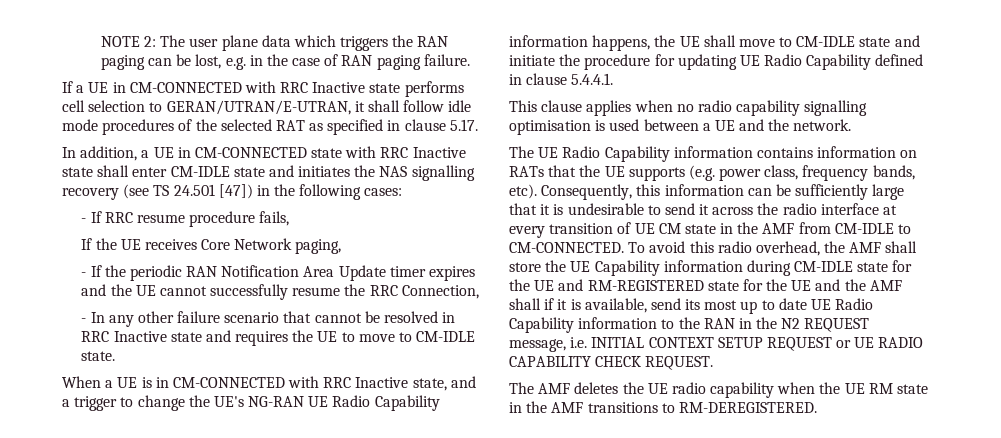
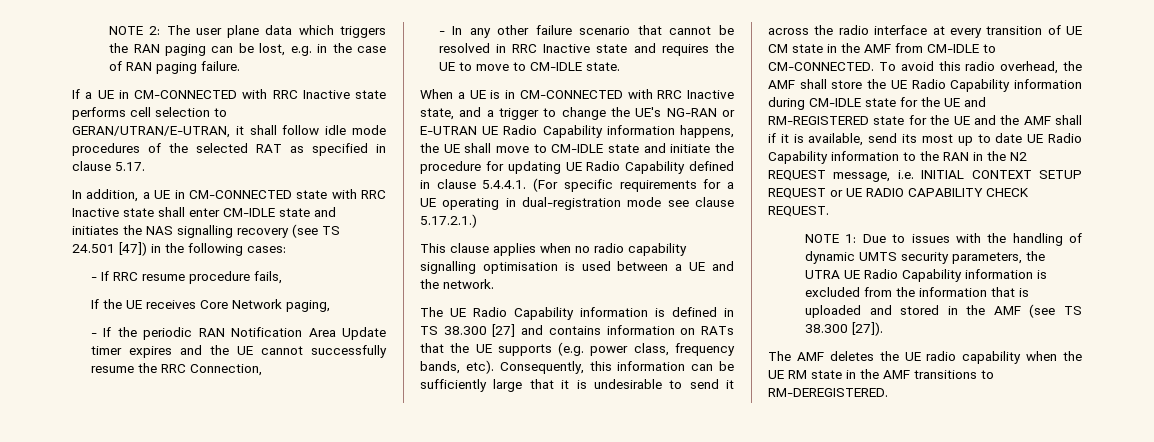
- When a UE is in CM-CONNECTED with RRC Inactive state, and a trigger to change the UE's NG-RAN UE Radio Capability information happens, the UE shall move to CM-IDLE state and initiate the procedure for updating UE Radio Capability defined in clause 5.4.4.1.
+ When a UE is in CM-CONNECTED with RRC Inactive state, and a trigger to change the UE's NG-RAN or E-UTRAN UE Radio Capability information happens, the UE shall move to CM-IDLE state and initiate the procedure for updating UE Radio Capability defined in clause 5.4.4.1. (For specific requirements for a UE operating in dual-registration mode see clause 5.17.2.1.)
- The UE Radio Capability information contains information on RATs that the UE supports (e.g. power class, frequency bands, etc).
+ The UE Radio Capability information is defined in TS 38.300 [27] and contains information on RATs that the UE supports (e.g. power class, frequency bands, etc).
- To avoid this radio overhead, the AMF shall store the UE Capability information during CM-IDLE state for the UE and RM-REGISTERED state for the UE and the AMF shall if it is available, send its most up to date UE Radio Capability information to the RAN in the N2 REQUEST message, i.e. INITIAL CONTEXT SETUP REQUEST or UE RADIO CAPABILITY CHECK REQUEST.
+ To avoid this radio overhead, the AMF shall store the UE Radio Capability information during CM-IDLE state for the UE and RM-REGISTERED state for the UE and the AMF shall if it is available, send its most up to date UE Radio Capability information to the RAN in the N2 REQUEST message, i.e. INITIAL CONTEXT SETUP REQUEST or UE RADIO CAPABILITY CHECK REQUEST.
+ NOTE 1: Due to issues with the handling of dynamic UMTS security parameters, the UTRA UE Radio Capability information is excluded from the information that is uploaded and stored in the AMF (see TS 38.300 [27]).

